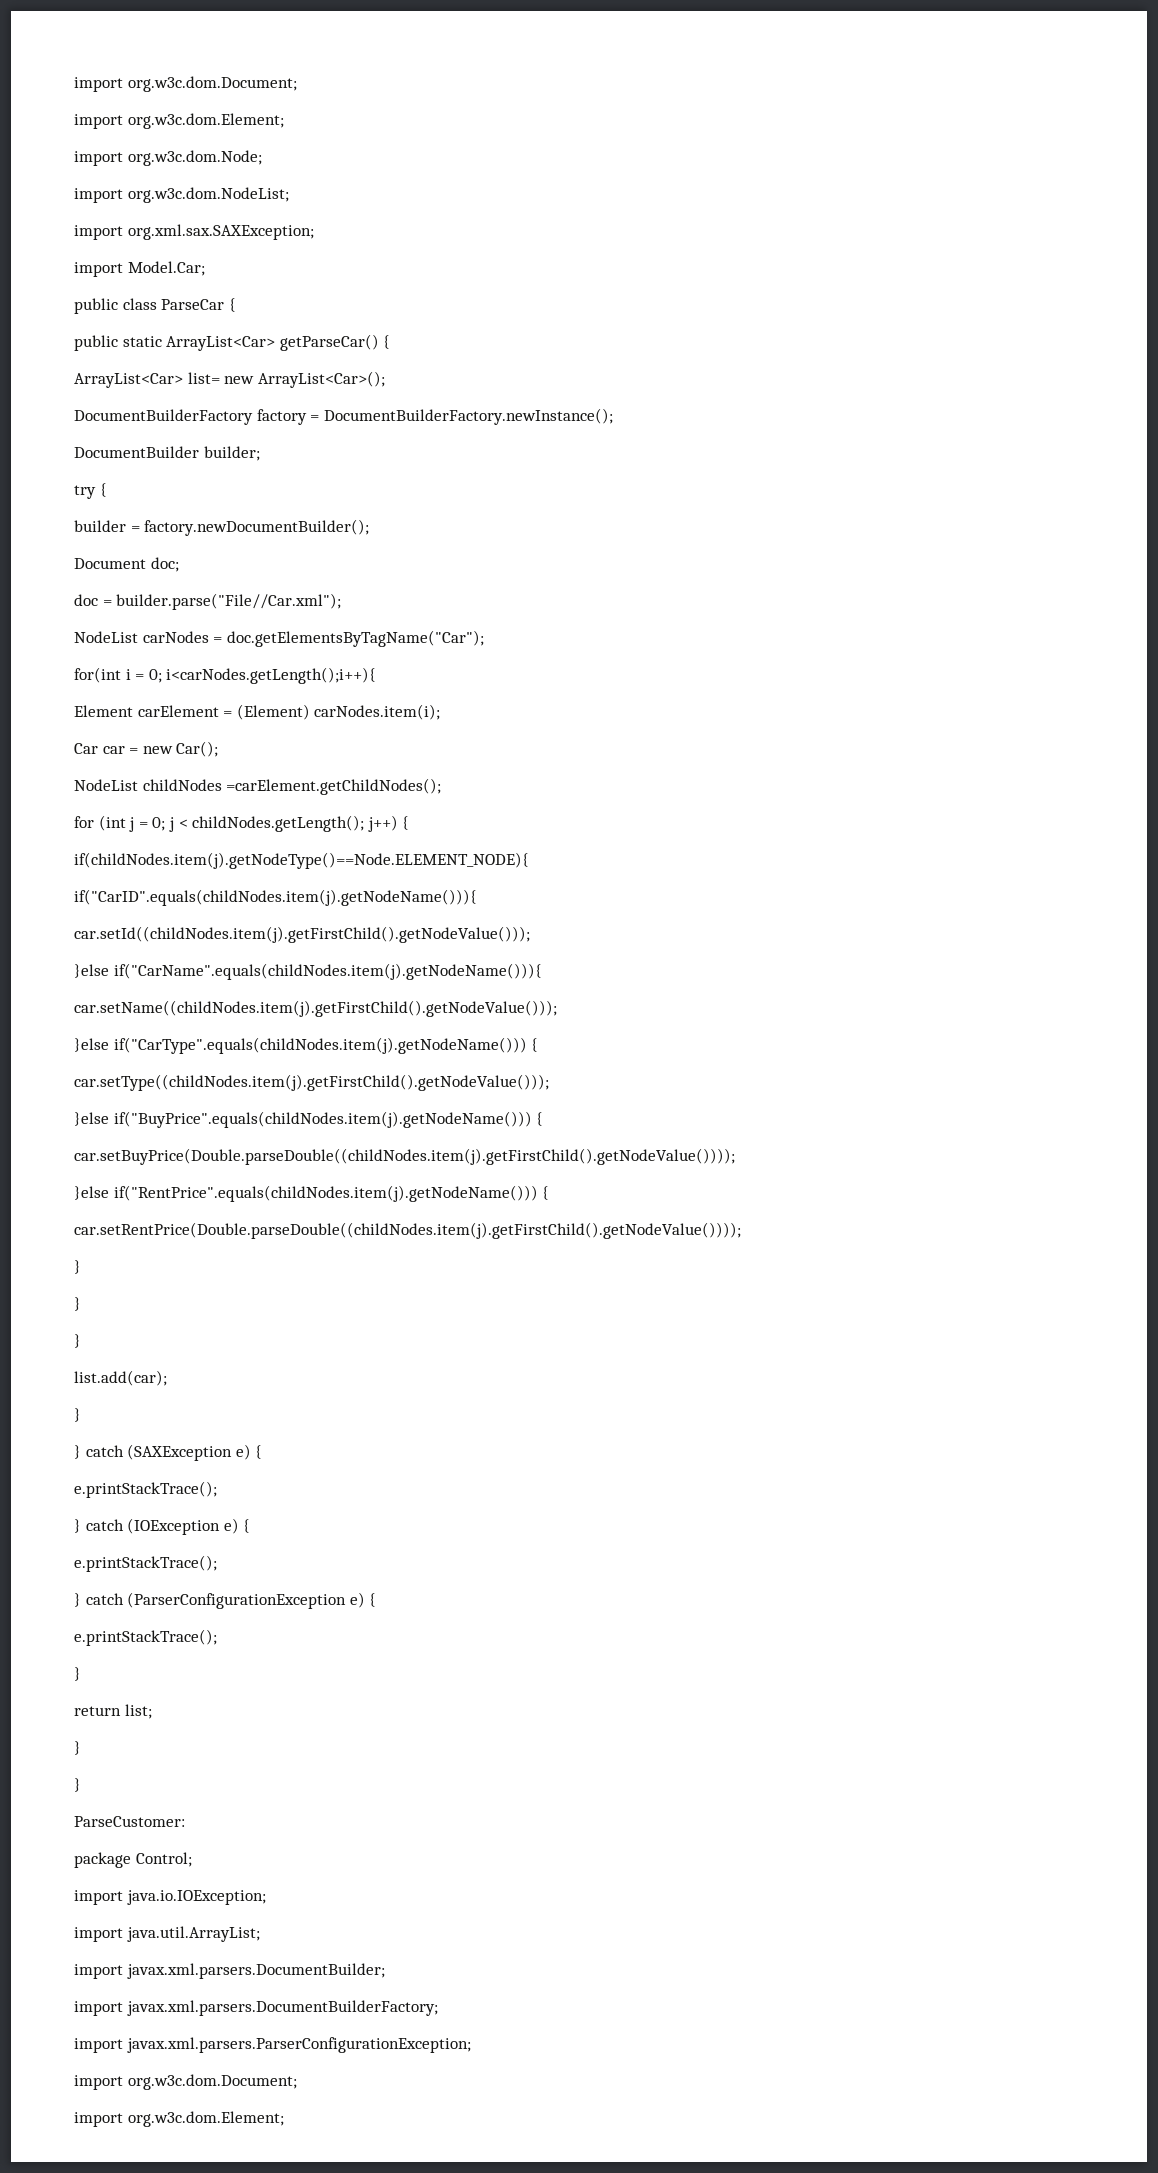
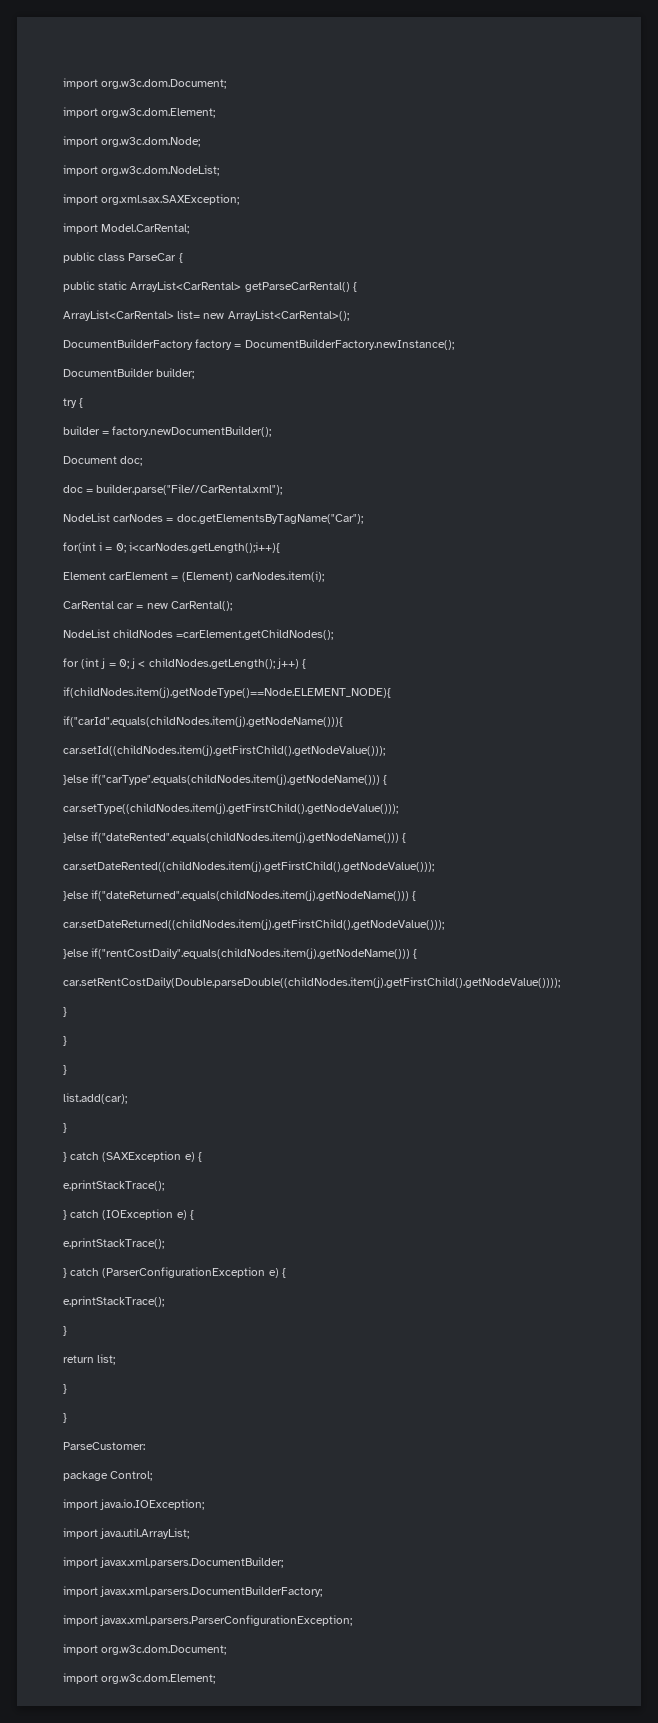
- import Model.Car;
+ import Model.CarRental;
- public static ArrayList<Car> getParseCar() {
- ArrayList<Car> list= new ArrayList<Car>();
+ public static ArrayList<CarRental> getParseCarRental() {
+ ArrayList<CarRental> list= new ArrayList<CarRental>();
- doc = builder.parse("File//Car.xml");
+ doc = builder.parse("File//CarRental.xml");
- Car car = new Car();
+ CarRental car = new CarRental();
- if("CarID".equals(childNodes.item(j).getNodeName())){
+ if("carId".equals(childNodes.item(j).getNodeName())){
- }else if("CarName".equals(childNodes.item(j).getNodeName())){
- car.setName((childNodes.item(j).getFirstChild().getNodeValue()));
- }else if("CarType".equals(childNodes.item(j).getNodeName())) {
+ }else if("carType".equals(childNodes.item(j).getNodeName())) {
- }else if("BuyPrice".equals(childNodes.item(j).getNodeName())) {
- car.setBuyPrice(Double.parseDouble((childNodes.item(j).getFirstChild().getNodeValue())));
- }else if("RentPrice".equals(childNodes.item(j).getNodeName())) {
- car.setRentPrice(Double.parseDouble((childNodes.item(j).getFirstChild().getNodeValue())));
+ }else if("dateRented".equals(childNodes.item(j).getNodeName())) {
+ car.setDateRented((childNodes.item(j).getFirstChild().getNodeValue()));
+ }else if("dateReturned".equals(childNodes.item(j).getNodeName())) {
+ car.setDateReturned((childNodes.item(j).getFirstChild().getNodeValue()));
+ }else if("rentCostDaily".equals(childNodes.item(j).getNodeName())) {
+ car.setRentCostDaily(Double.parseDouble((childNodes.item(j).getFirstChild().getNodeValue())));

